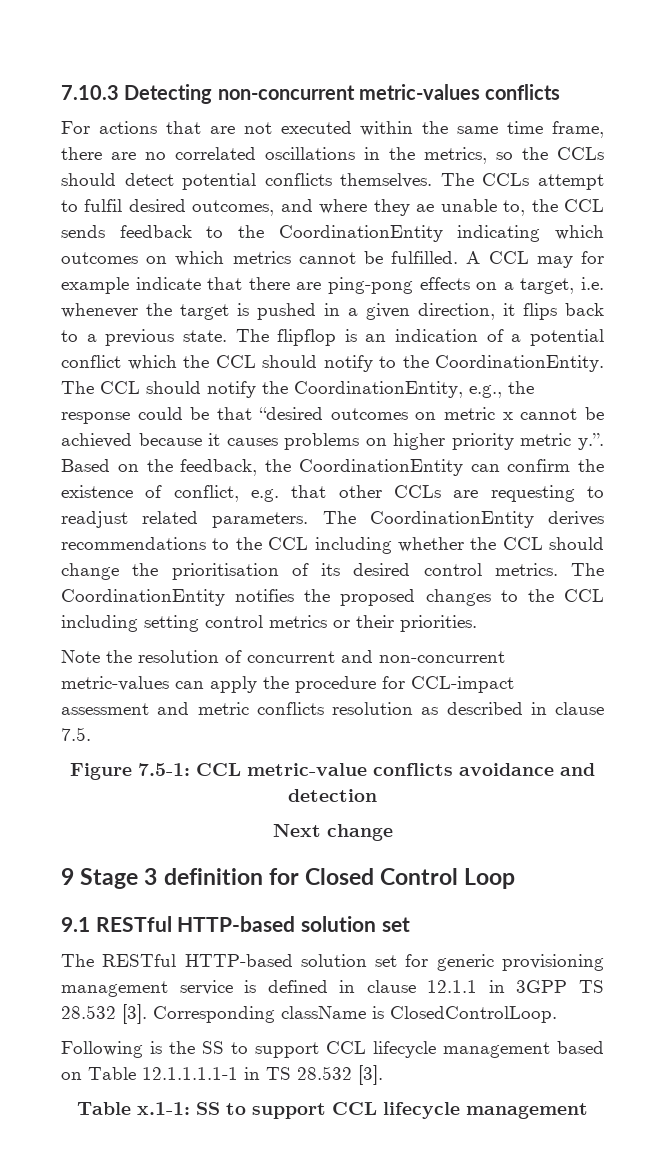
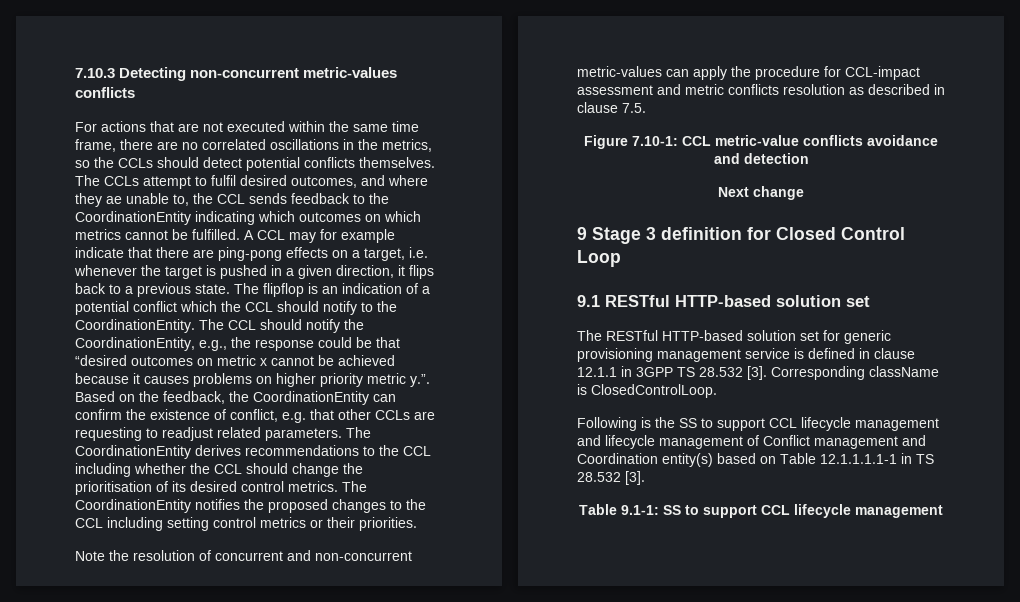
- Figure 7.5-1: CCL metric-value conflicts avoidance and detection
+ Figure 7.10-1: CCL metric-value conflicts avoidance and detection
- Following is the SS to support CCL lifecycle management based on Table 12.1.1.1.1-1 in TS 28.532 [3].
+ Following is the SS to support CCL lifecycle management and lifecycle management of Conflict management and Coordination entity(s) based on Table 12.1.1.1.1-1 in TS 28.532 [3].
- Table x.1-1: SS to support CCL lifecycle management
+ Table 9.1-1: SS to support CCL lifecycle management

